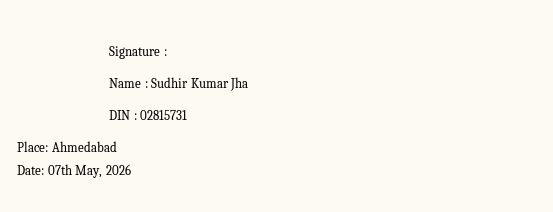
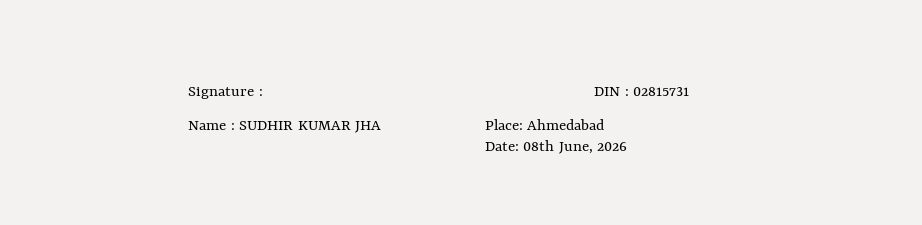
- Name : Sudhir Kumar Jha
+ Name : SUDHIR KUMAR JHA
- Date: 07th May, 2026
+ Date: 08th June, 2026

